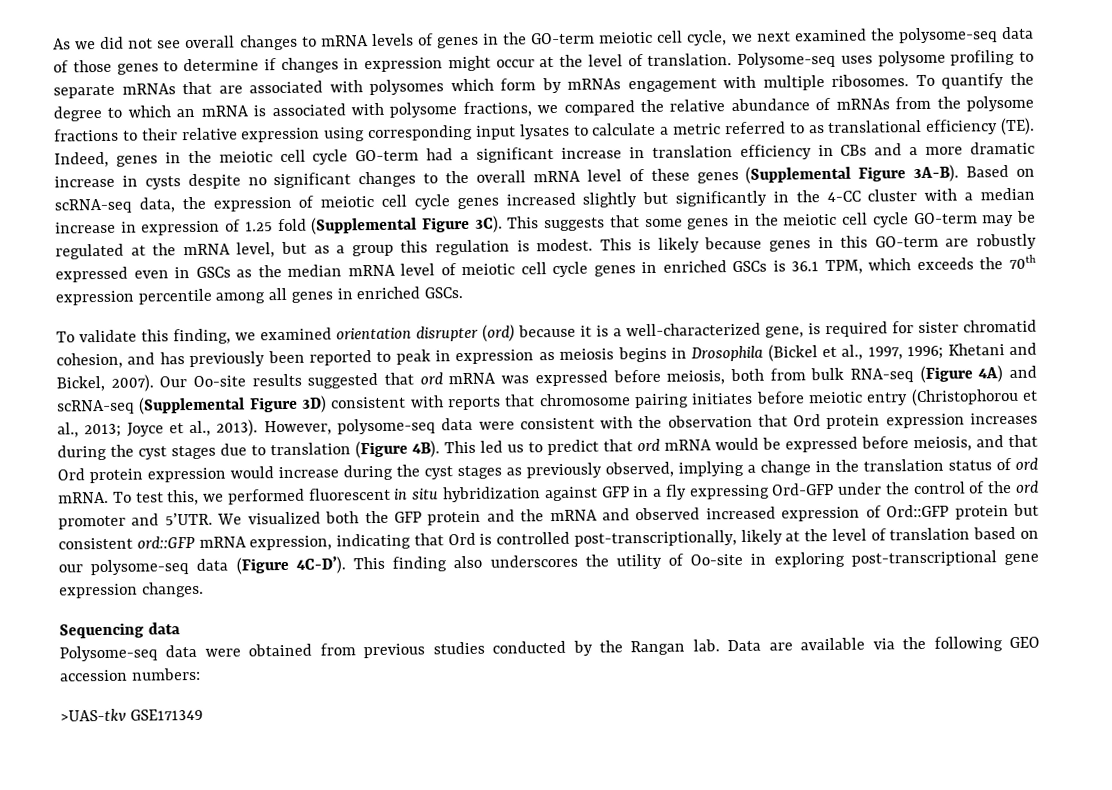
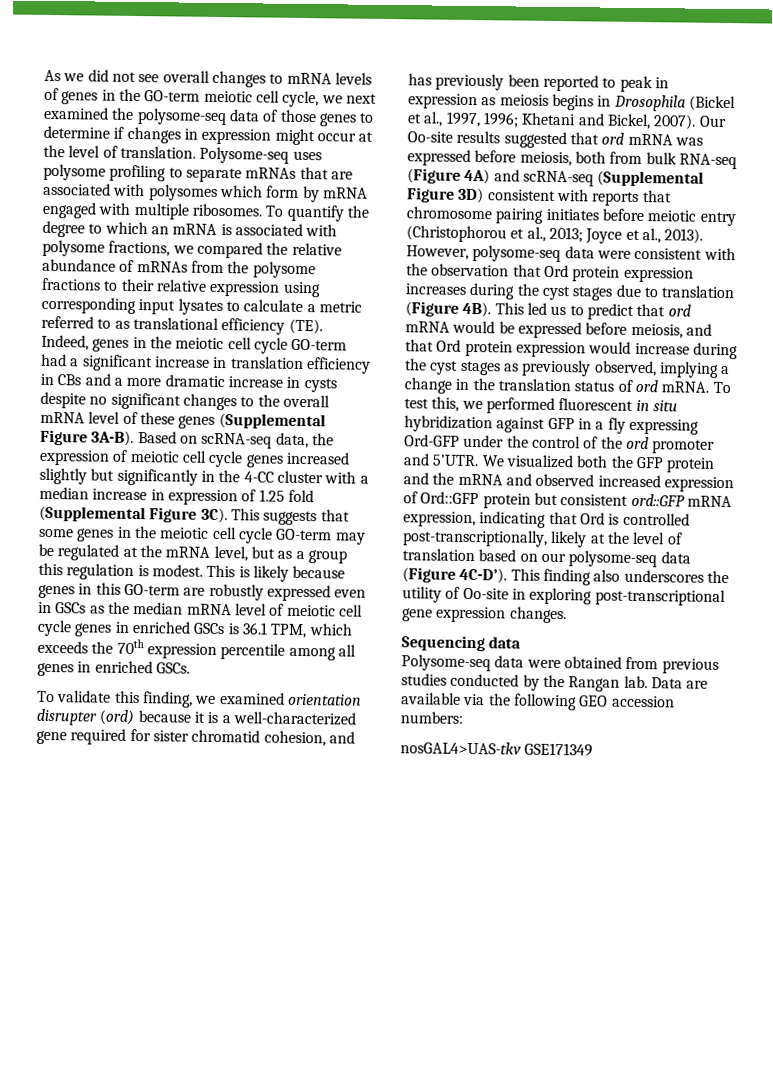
- Polysome-seq uses polysome profiling to separate mRNAs that are associated with polysomes which form by mRNAs engagement with multiple ribosomes.
+ Polysome-seq uses polysome profiling to separate mRNAs that are associated with polysomes which form by mRNA engaged with multiple ribosomes.
- To validate this finding, we examined orientation disrupter (ord) because it is a well-characterized gene, is required for sister chromatid cohesion, and has previously been reported to peak in expression as meiosis begins in Drosophila (Bickel et al., 1997, 1996; Khetani and Bickel, 2007).
+ To validate this finding, we examined orientation disrupter (ord) because it is a well-characterized gene required for sister chromatid cohesion, and has previously been reported to peak in expression as meiosis begins in Drosophila (Bickel et al., 1997, 1996; Khetani and Bickel, 2007).
- >UAS-tkv GSE171349
+ nosGAL4>UAS-tkv GSE171349

